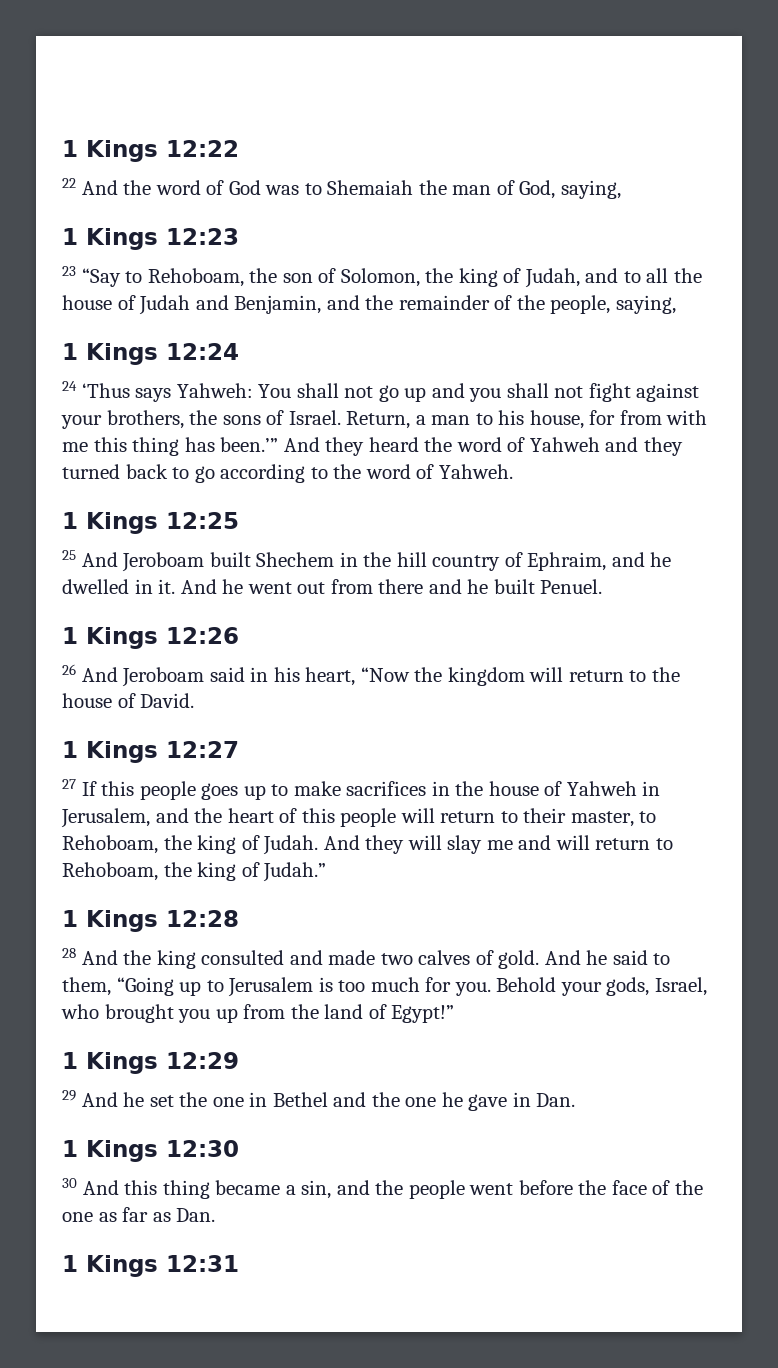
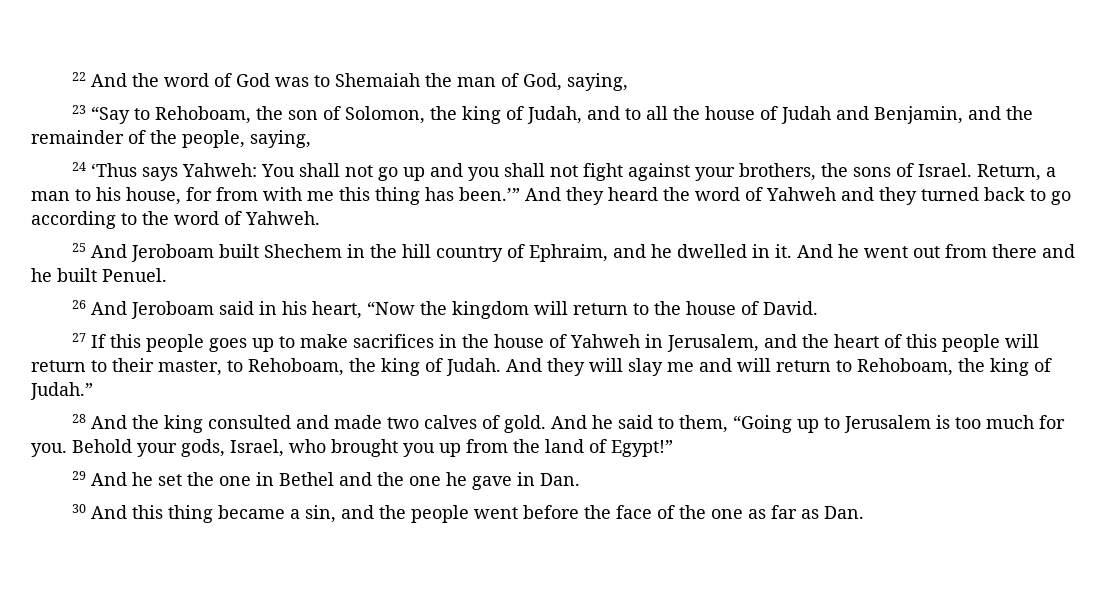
- 1 Kings 12:22
- 1 Kings 12:23
- 1 Kings 12:24
- 1 Kings 12:25
- 1 Kings 12:26
- 1 Kings 12:27
- 1 Kings 12:28
- 1 Kings 12:29
- 1 Kings 12:30
- 1 Kings 12:31

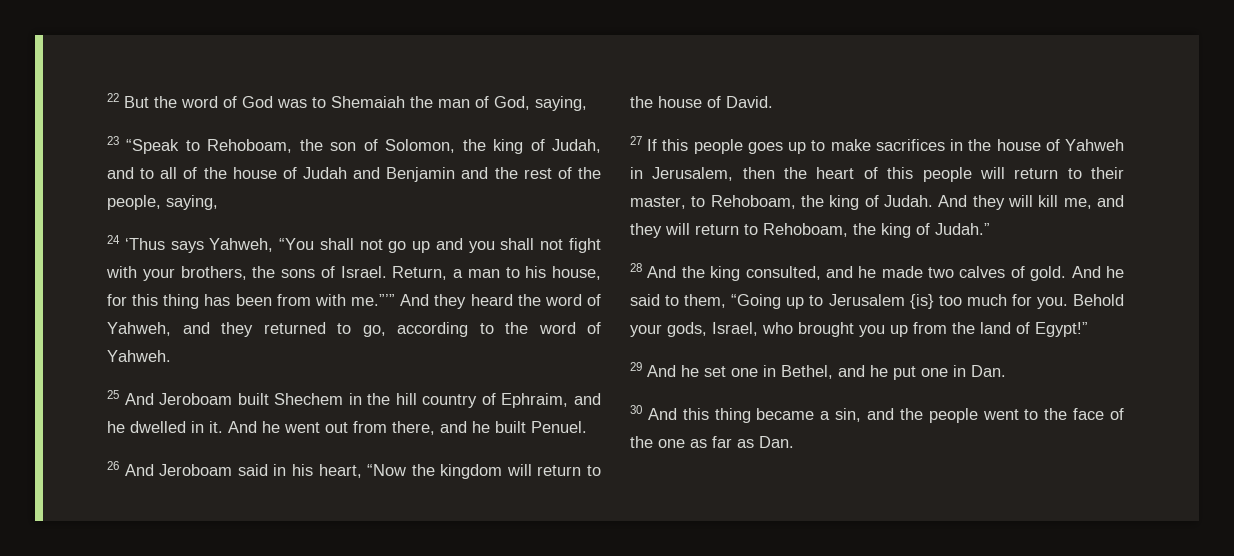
- 22 And the word of God was to Shemaiah the man of God, saying,
+ 22 But the word of God was to Shemaiah the man of God, saying,
- 23 “Say to Rehoboam, the son of Solomon, the king of Judah, and to all the house of Judah and Benjamin, and the remainder of the people, saying,
+ 23 “Speak to Rehoboam, the son of Solomon, the king of Judah, and to all of the house of Judah and Benjamin and the rest of the people, saying,
- 24 ‘Thus says Yahweh: You shall not go up and you shall not fight against your brothers, the sons of Israel.
+ 24 ‘Thus says Yahweh, “You shall not go up and you shall not fight with your brothers, the sons of Israel.
- Return, a man to his house, for from with me this thing has been.’”
+ Return, a man to his house, for this thing has been from with me.”’”
- And they heard the word of Yahweh and they turned back to go according to the word of Yahweh.
+ And they heard the word of Yahweh, and they returned to go, according to the word of Yahweh.
- And he went out from there and he built Penuel.
+ And he went out from there, and he built Penuel.
- 27 If this people goes up to make sacrifices in the house of Yahweh in Jerusalem, and the heart of this people will return to their master, to Rehoboam, the king of Judah.
+ 27 If this people goes up to make sacrifices in the house of Yahweh in Jerusalem, then the heart of this people will return to their master, to Rehoboam, the king of Judah.
- And they will slay me and will return to Rehoboam, the king of Judah.”
+ And they will kill me, and they will return to Rehoboam, the king of Judah.”
- 28 And the king consulted and made two calves of gold.
+ 28 And the king consulted, and he made two calves of gold.
- And he said to them, “Going up to Jerusalem is too much for you.
+ And he said to them, “Going up to Jerusalem {is} too much for you.
- 29 And he set the one in Bethel and the one he gave in Dan.
+ 29 And he set one in Bethel, and he put one in Dan.
- 30 And this thing became a sin, and the people went before the face of the one as far as Dan.
+ 30 And this thing became a sin, and the people went to the face of the one as far as Dan.

